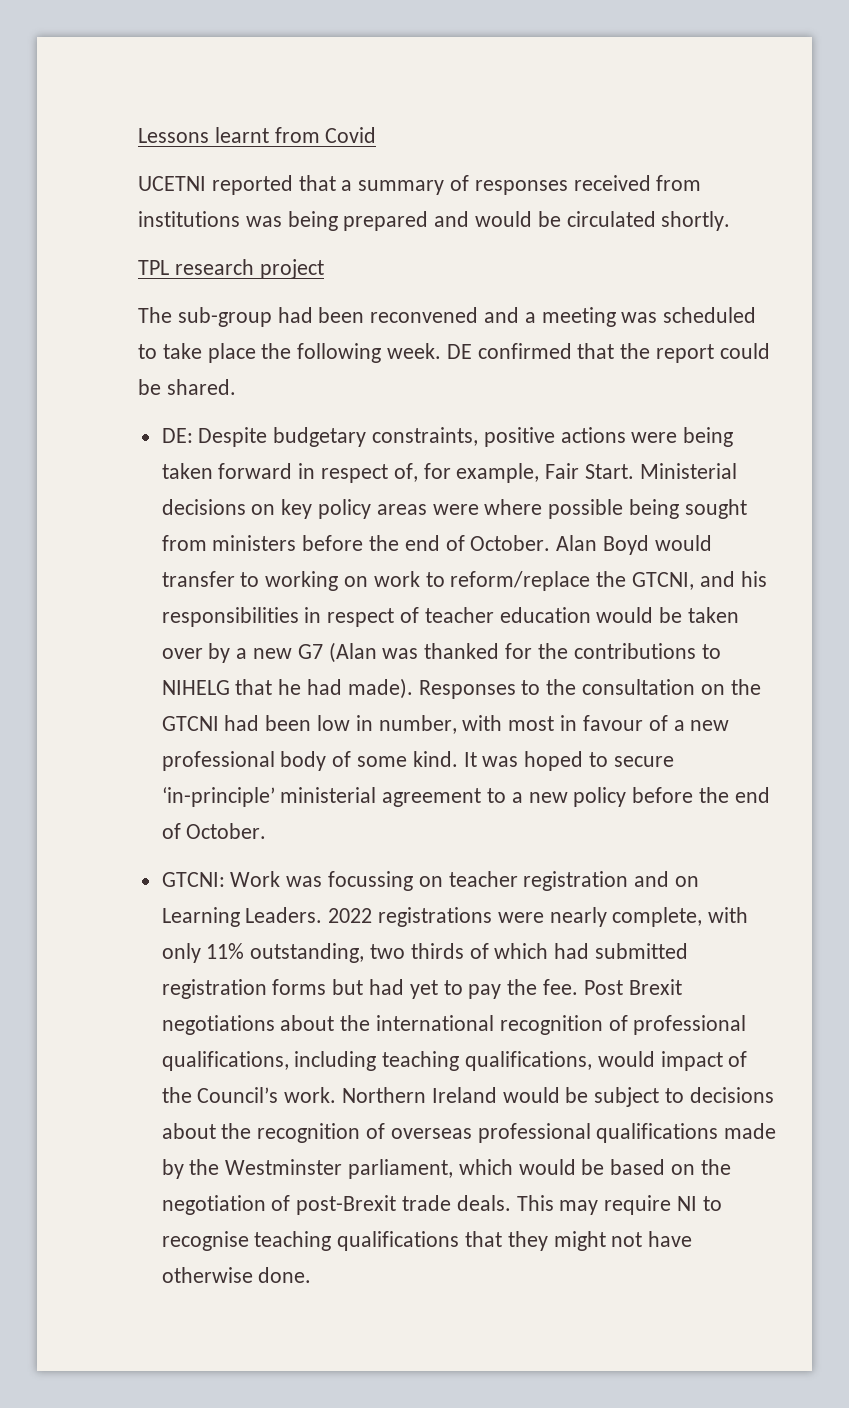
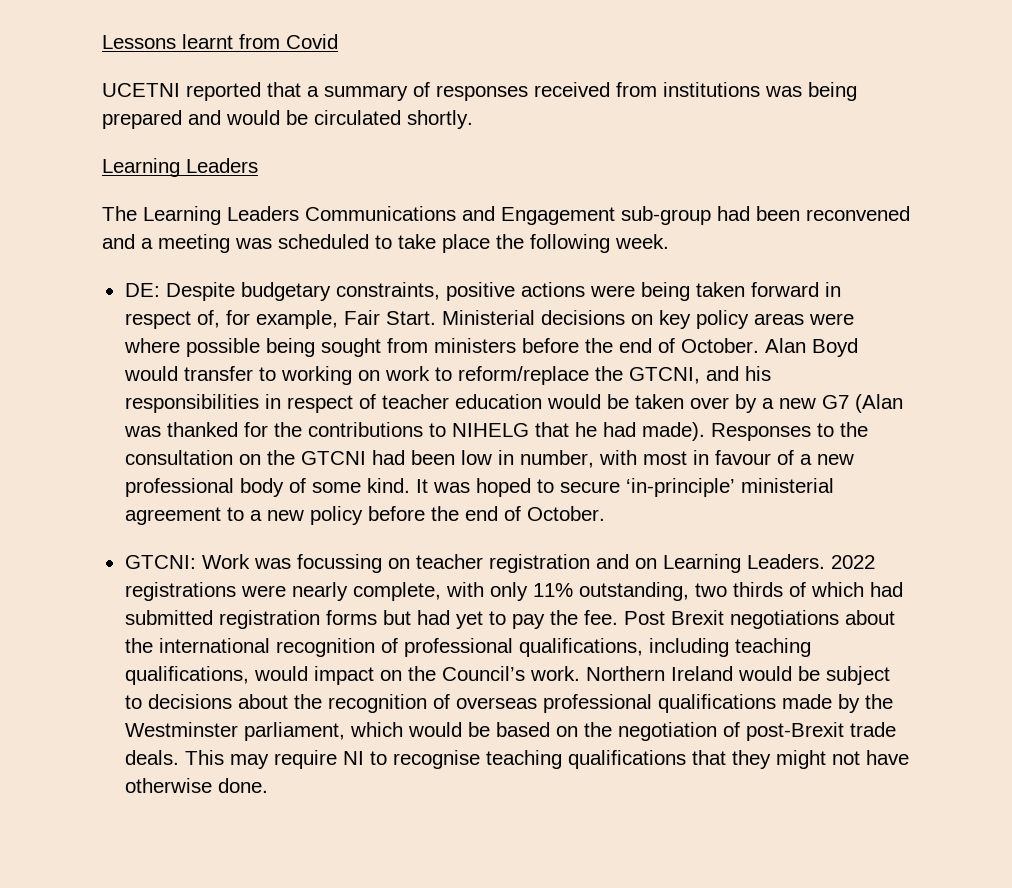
  UCETNI reported that a summary of responses received from institutions was being prepared and would be circulated shortly.
- TPL research project
- The sub-group had been reconvened and a meeting was scheduled to take place the following week. DE confirmed that the report could be shared.
+ Learning Leaders
+ The Learning Leaders Communications and Engagement sub-group had been reconvened and a meeting was scheduled to take place the following week.
- Post Brexit negotiations about the international recognition of professional qualifications, including teaching qualifications, would impact of the Council’s work.
+ Post Brexit negotiations about the international recognition of professional qualifications, including teaching qualifications, would impact on the Council’s work.

